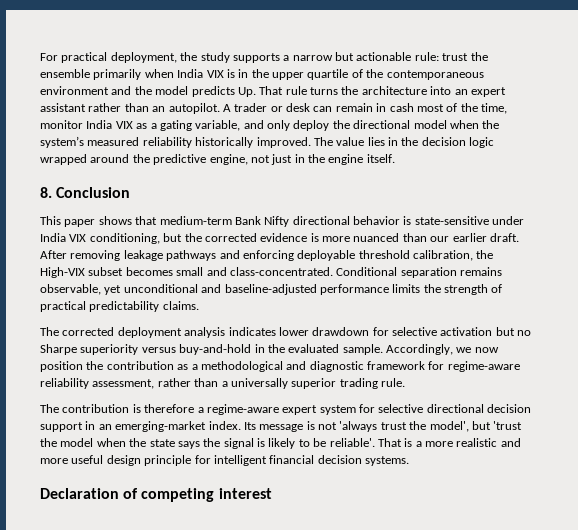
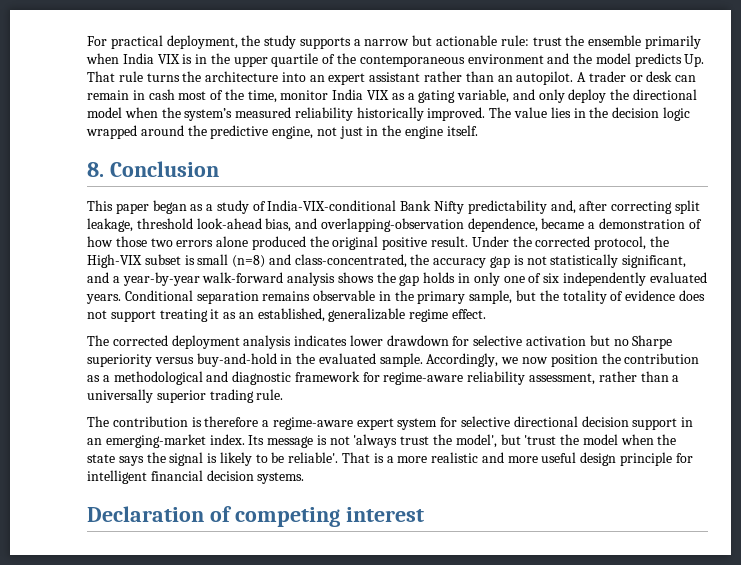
- This paper shows that medium-term Bank Nifty directional behavior is state-sensitive under India VIX conditioning, but the corrected evidence is more nuanced than our earlier draft. After removing leakage pathways and enforcing deployable threshold calibration, the High-VIX subset becomes small and class-concentrated. Conditional separation remains observable, yet unconditional and baseline-adjusted performance limits the strength of practical predictability claims.
+ This paper began as a study of India-VIX-conditional Bank Nifty predictability and, after correcting split leakage, threshold look-ahead bias, and overlapping-observation dependence, became a demonstration of how those two errors alone produced the original positive result. Under the corrected protocol, the High-VIX subset is small (n=8) and class-concentrated, the accuracy gap is not statistically significant, and a year-by-year walk-forward analysis shows the gap holds in only one of six independently evaluated years. Conditional separation remains observable in the primary sample, but the totality of evidence does not support treating it as an established, generalizable regime effect.

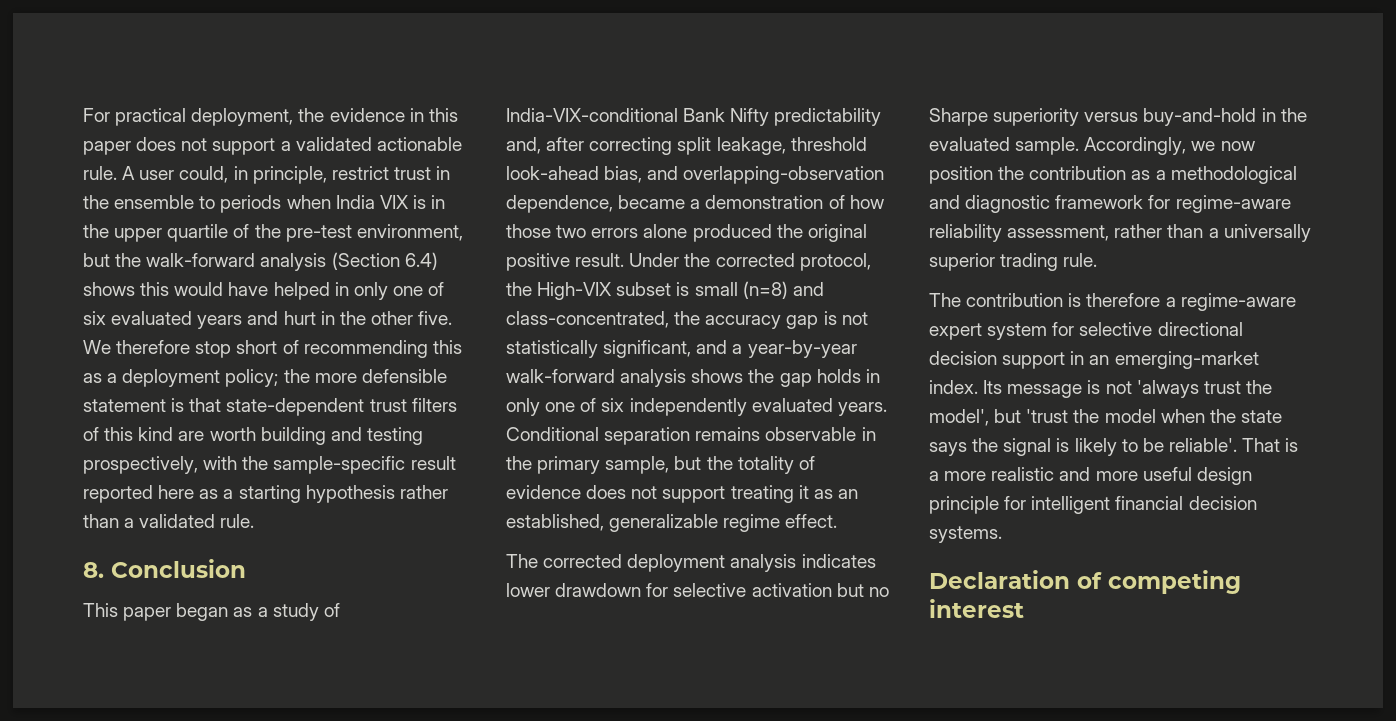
- For practical deployment, the study supports a narrow but actionable rule: trust the ensemble primarily when India VIX is in the upper quartile of the contemporaneous environment and the model predicts Up. That rule turns the architecture into an expert assistant rather than an autopilot. A trader or desk can remain in cash most of the time, monitor India VIX as a gating variable, and only deploy the directional model when the system’s measured reliability historically improved. The value lies in the decision logic wrapped around the predictive engine, not just in the engine itself.
+ For practical deployment, the evidence in this paper does not support a validated actionable rule. A user could, in principle, restrict trust in the ensemble to periods when India VIX is in the upper quartile of the pre-test environment, but the walk-forward analysis (Section 6.4) shows this would have helped in only one of six evaluated years and hurt in the other five. We therefore stop short of recommending this as a deployment policy; the more defensible statement is that state-dependent trust filters of this kind are worth building and testing prospectively, with the sample-specific result reported here as a starting hypothesis rather than a validated rule.

